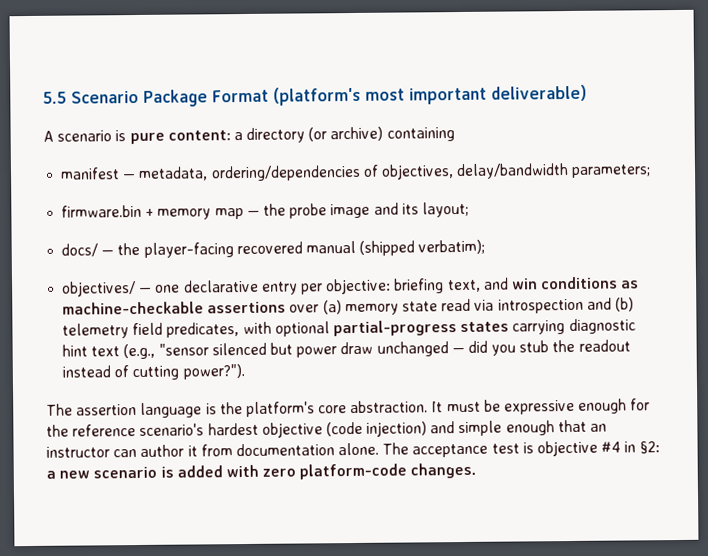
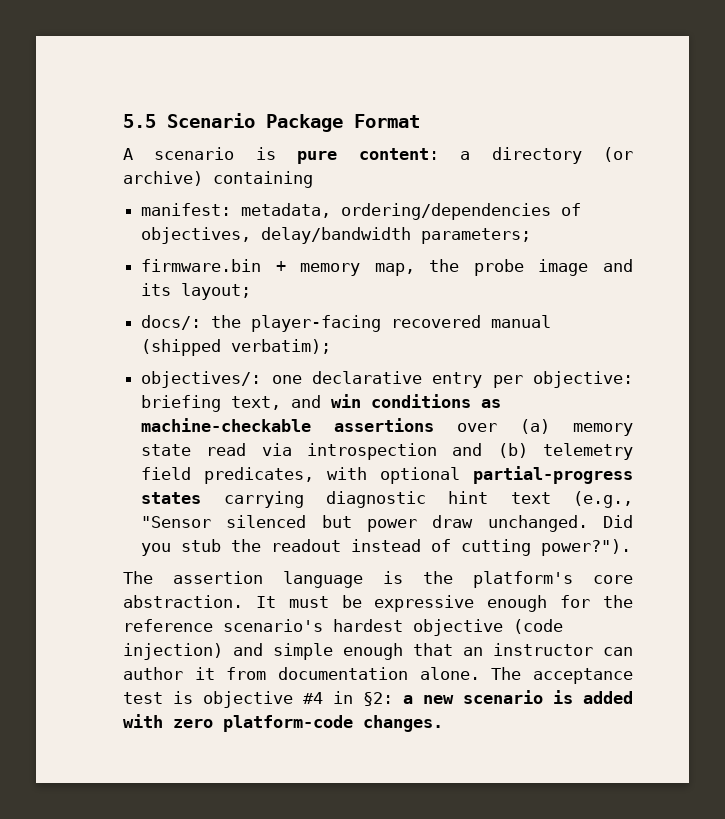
- 5.5 Scenario Package Format (platform's most important deliverable)
+ 5.5 Scenario Package Format
- manifest — metadata, ordering/dependencies of objectives, delay/bandwidth parameters;
+ manifest: metadata, ordering/dependencies of objectives, delay/bandwidth parameters;
- firmware.bin + memory map — the probe image and its layout;
+ firmware.bin + memory map, the probe image and its layout;
- docs/ — the player-facing recovered manual (shipped verbatim);
+ docs/: the player-facing recovered manual (shipped verbatim);
- objectives/ — one declarative entry per objective: briefing text, and win conditions as machine-checkable assertions over (a) memory state read via introspection and (b) telemetry field predicates, with optional partial-progress states carrying diagnostic hint text (e.g., "sensor silenced but power draw unchanged — did you stub the readout instead of cutting power?").
+ objectives/: one declarative entry per objective: briefing text, and win conditions as machine-checkable assertions over (a) memory state read via introspection and (b) telemetry field predicates, with optional partial-progress states carrying diagnostic hint text (e.g., "Sensor silenced but power draw unchanged. Did you stub the readout instead of cutting power?").

